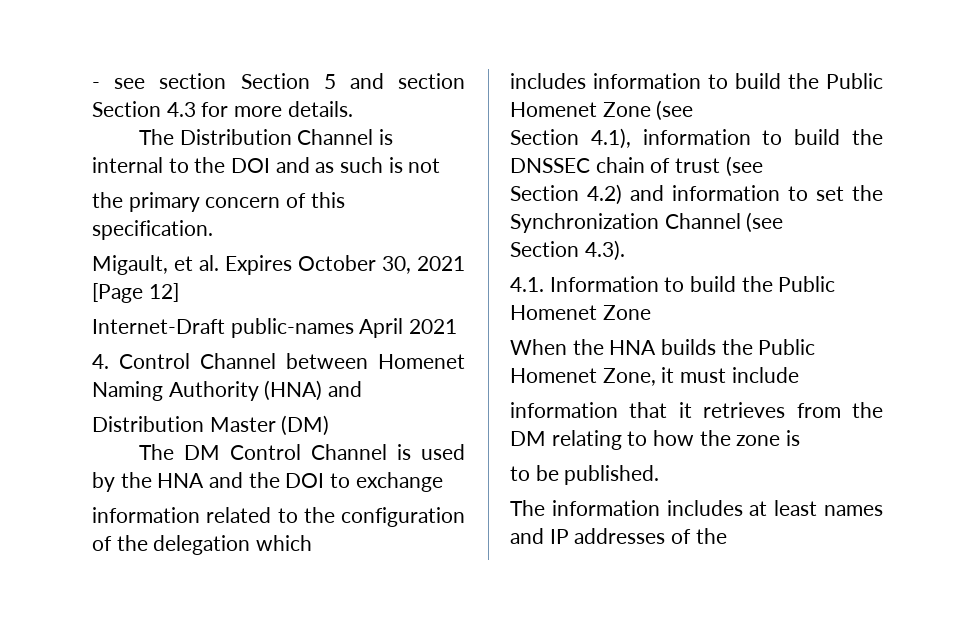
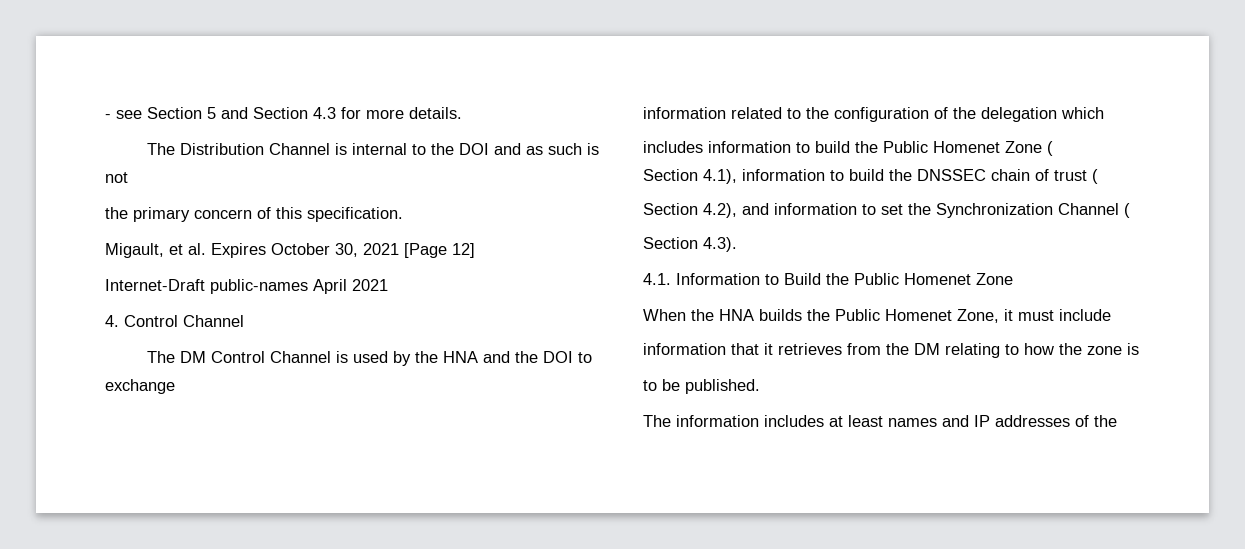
- - see section Section 5 and section Section 4.3 for more details.
+ - see Section 5 and Section 4.3 for more details.
- 4. Control Channel between Homenet Naming Authority (HNA) and
- Distribution Master (DM)
+ 4. Control Channel
- includes information to build the Public Homenet Zone (see
+ includes information to build the Public Homenet Zone (
- Section 4.1), information to build the DNSSEC chain of trust (see
- Section 4.2) and information to set the Synchronization Channel (see
+ Section 4.1), information to build the DNSSEC chain of trust (
+ Section 4.2), and information to set the Synchronization Channel (
- 4.1. Information to build the Public Homenet Zone
+ 4.1. Information to Build the Public Homenet Zone

